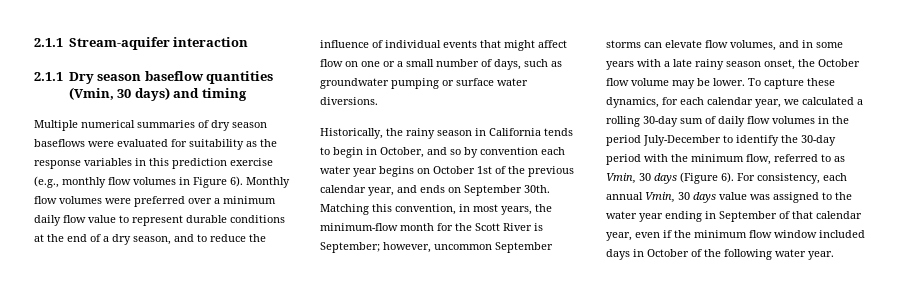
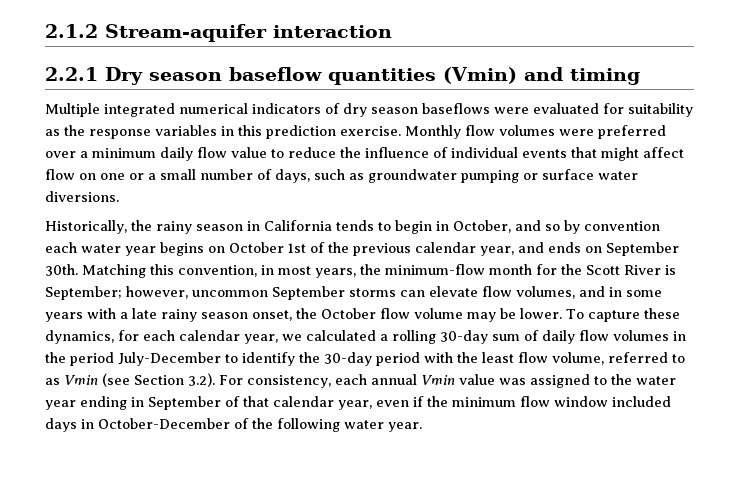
- 2.1.1 Stream-aquifer interaction
+ 2.1.2 Stream-aquifer interaction
- 2.1.1 Dry season baseflow quantities (Vmin, 30 days) and timing
+ 2.2.1 Dry season baseflow quantities (Vmin) and timing
- Multiple numerical summaries of dry season baseflows were evaluated for suitability as the response variables in this prediction exercise (e.g., monthly flow volumes in Figure 6).
+ Multiple integrated numerical indicators of dry season baseflows were evaluated for suitability as the response variables in this prediction exercise.
- Monthly flow volumes were preferred over a minimum daily flow value to represent durable conditions at the end of a dry season, and to reduce the influence of individual events that might affect flow on one or a small number of days, such as groundwater pumping or surface water diversions.
+ Monthly flow volumes were preferred over a minimum daily flow value to reduce the influence of individual events that might affect flow on one or a small number of days, such as groundwater pumping or surface water diversions.
- To capture these dynamics, for each calendar year, we calculated a rolling 30-day sum of daily flow volumes in the period July-December to identify the 30-day period with the minimum flow, referred to as Vmin, 30 days (Figure 6). For consistency, each annual Vmin, 30 days value was assigned to the water year ending in September of that calendar year, even if the minimum flow window included days in October of the following water year.
+ To capture these dynamics, for each calendar year, we calculated a rolling 30-day sum of daily flow volumes in the period July-December to identify the 30-day period with the least flow volume, referred to as Vmin (see Section 3.2). For consistency, each annual Vmin value was assigned to the water year ending in September of that calendar year, even if the minimum flow window included days in October-December of the following water year.

